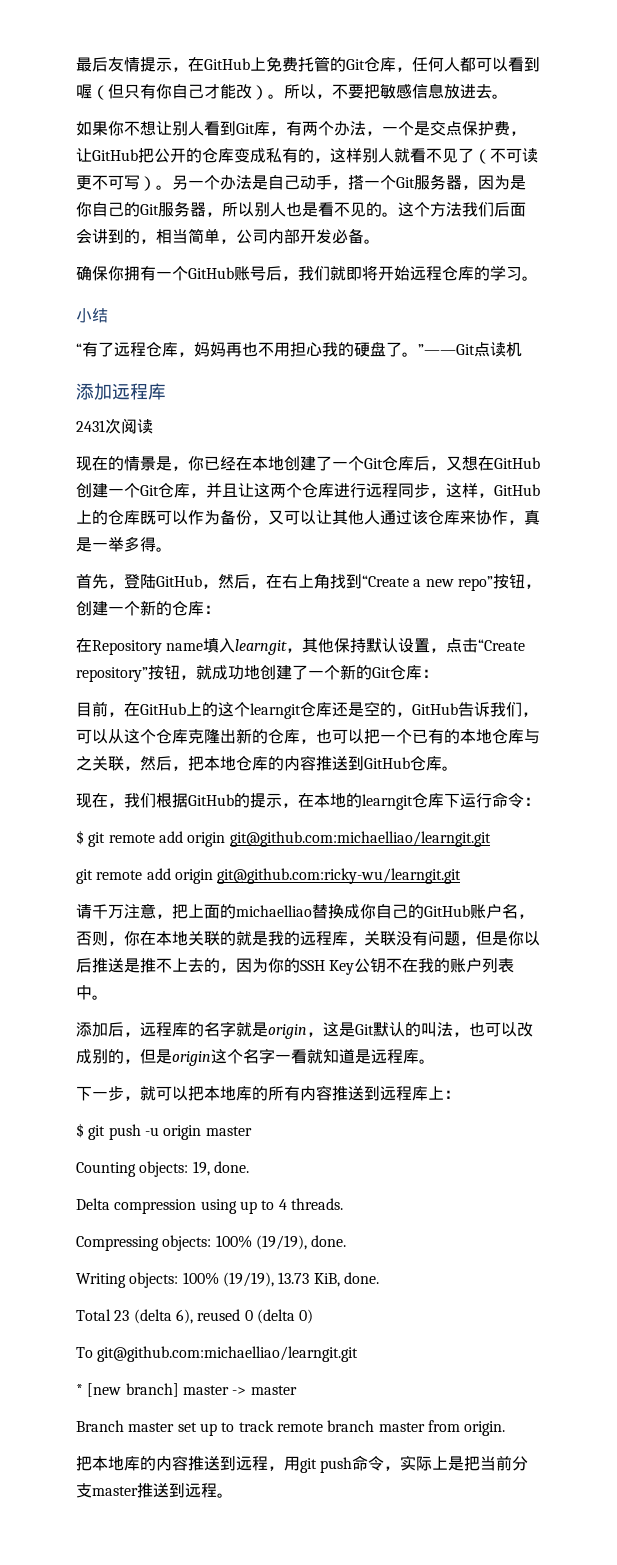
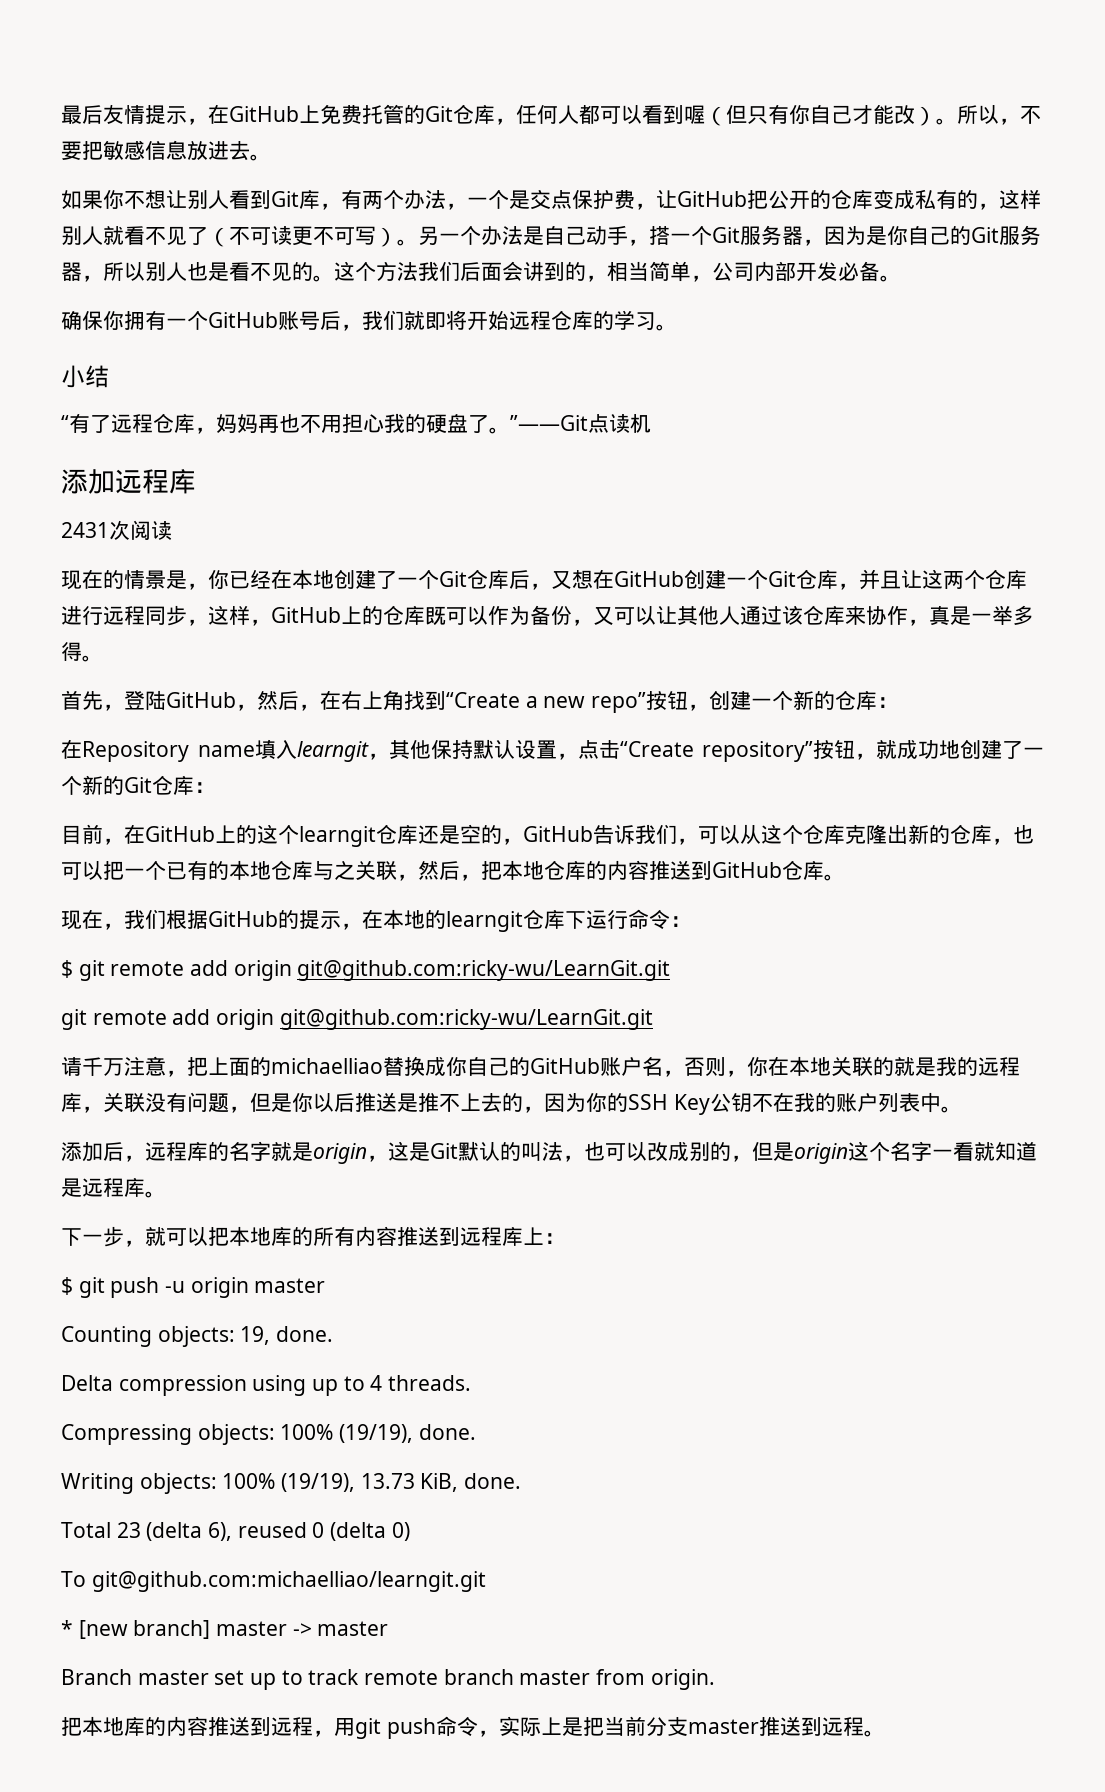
- $ git remote add origin git@github.com:michaelliao/learngit.git
- git remote add origin git@github.com:ricky-wu/learngit.git
+ $ git remote add origin git@github.com:ricky-wu/LearnGit.git
+ git remote add origin git@github.com:ricky-wu/LearnGit.git

